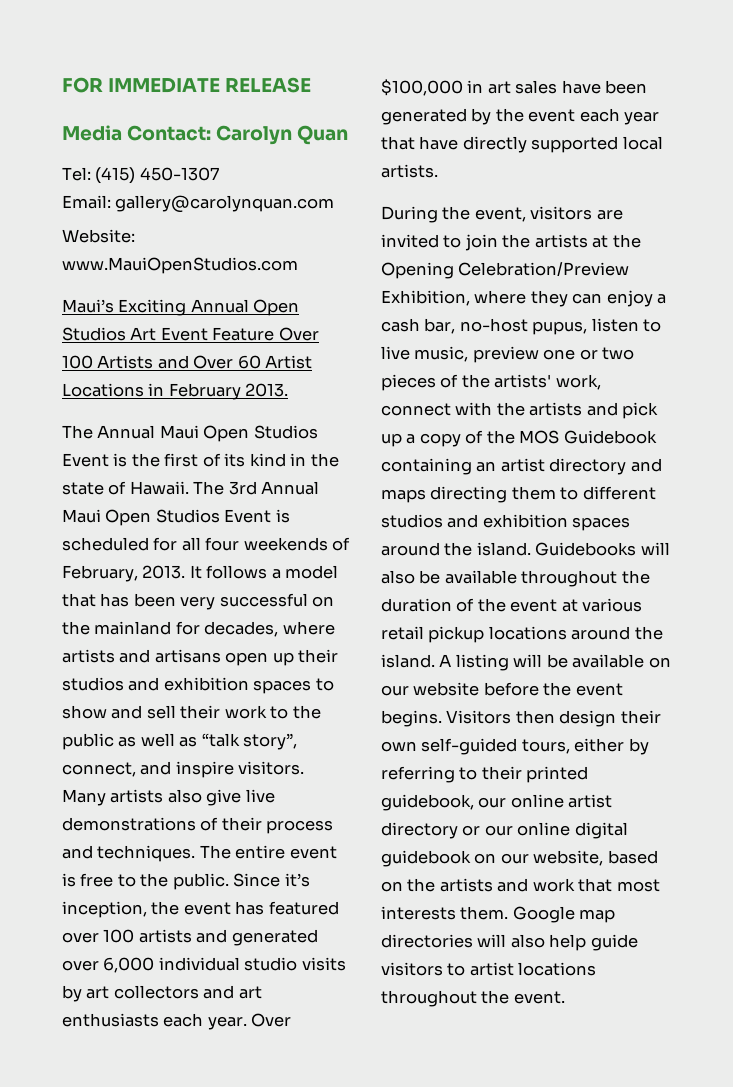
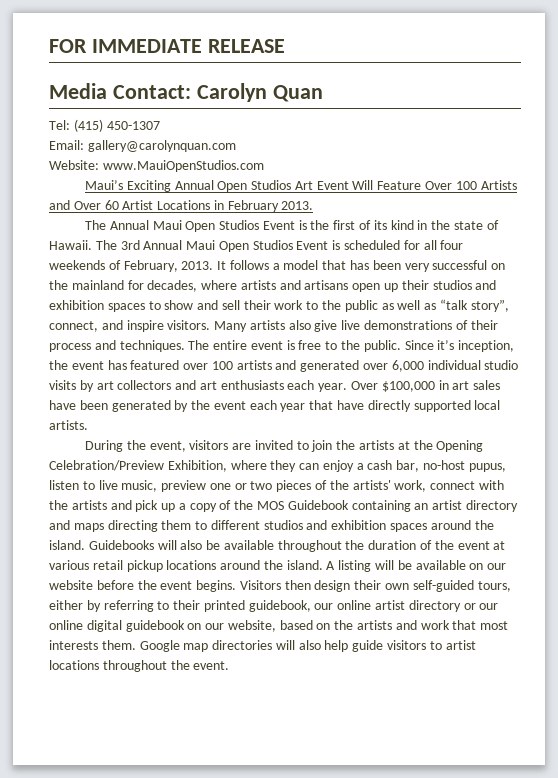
- Maui’s Exciting Annual Open Studios Art Event Feature Over 100 Artists and Over 60 Artist Locations in February 2013.
+ Maui’s Exciting Annual Open Studios Art Event Will Feature Over 100 Artists and Over 60 Artist Locations in February 2013.

